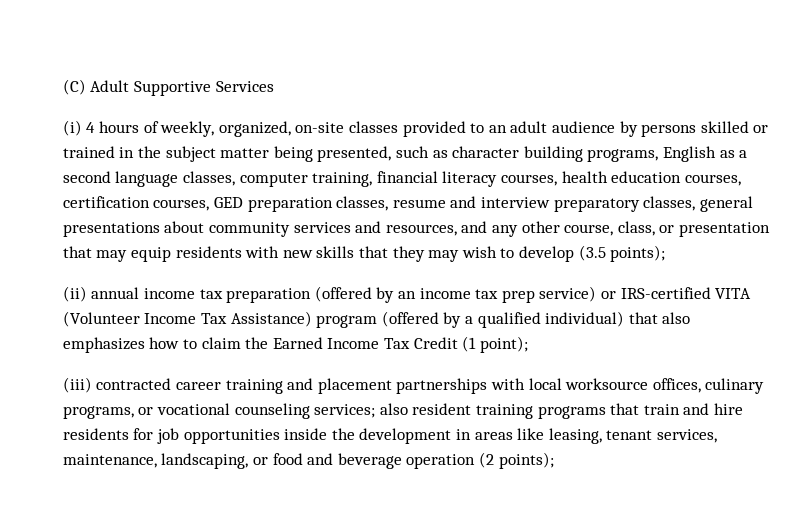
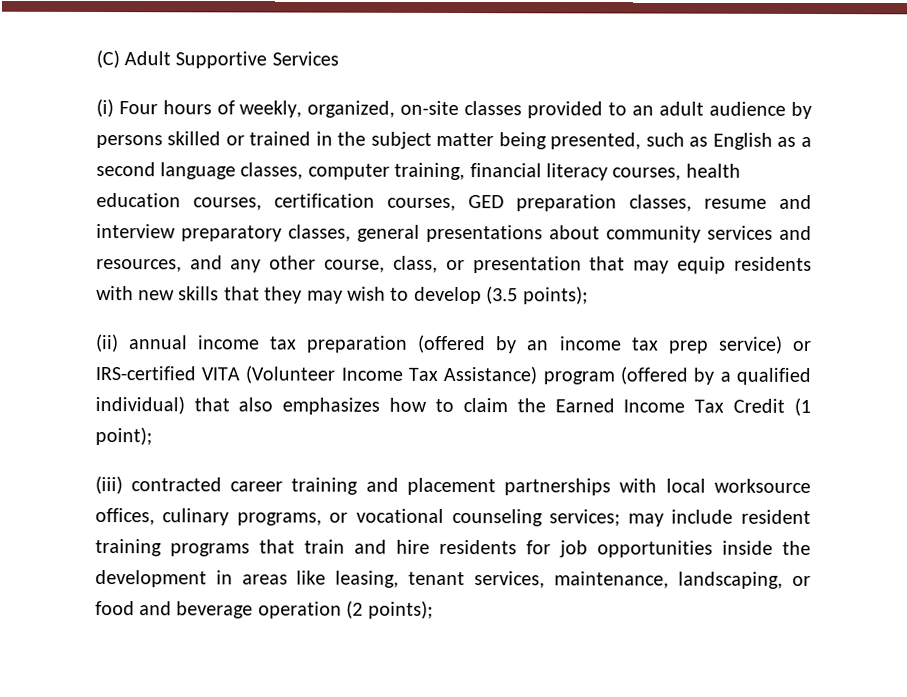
- (i) 4 hours of weekly, organized, on-site classes provided to an adult audience by persons skilled or trained in the subject matter being presented, such as character building programs, English as a second language classes, computer training, financial literacy courses, health education courses, certification courses, GED preparation classes, resume and interview preparatory classes, general presentations about community services and resources, and any other course, class, or presentation that may equip residents with new skills that they may wish to develop (3.5 points);
+ (i) Four hours of weekly, organized, on-site classes provided to an adult audience by persons skilled or trained in the subject matter being presented, such as English as a second language classes, computer training, financial literacy courses, health education courses, certification courses, GED preparation classes, resume and interview preparatory classes, general presentations about community services and resources, and any other course, class, or presentation that may equip residents with new skills that they may wish to develop (3.5 points);
- (iii) contracted career training and placement partnerships with local worksource offices, culinary programs, or vocational counseling services; also resident training programs that train and hire residents for job opportunities inside the development in areas like leasing, tenant services, maintenance, landscaping, or food and beverage operation (2 points);
+ (iii) contracted career training and placement partnerships with local worksource offices, culinary programs, or vocational counseling services; may include resident training programs that train and hire residents for job opportunities inside the development in areas like leasing, tenant services, maintenance, landscaping, or food and beverage operation (2 points);

